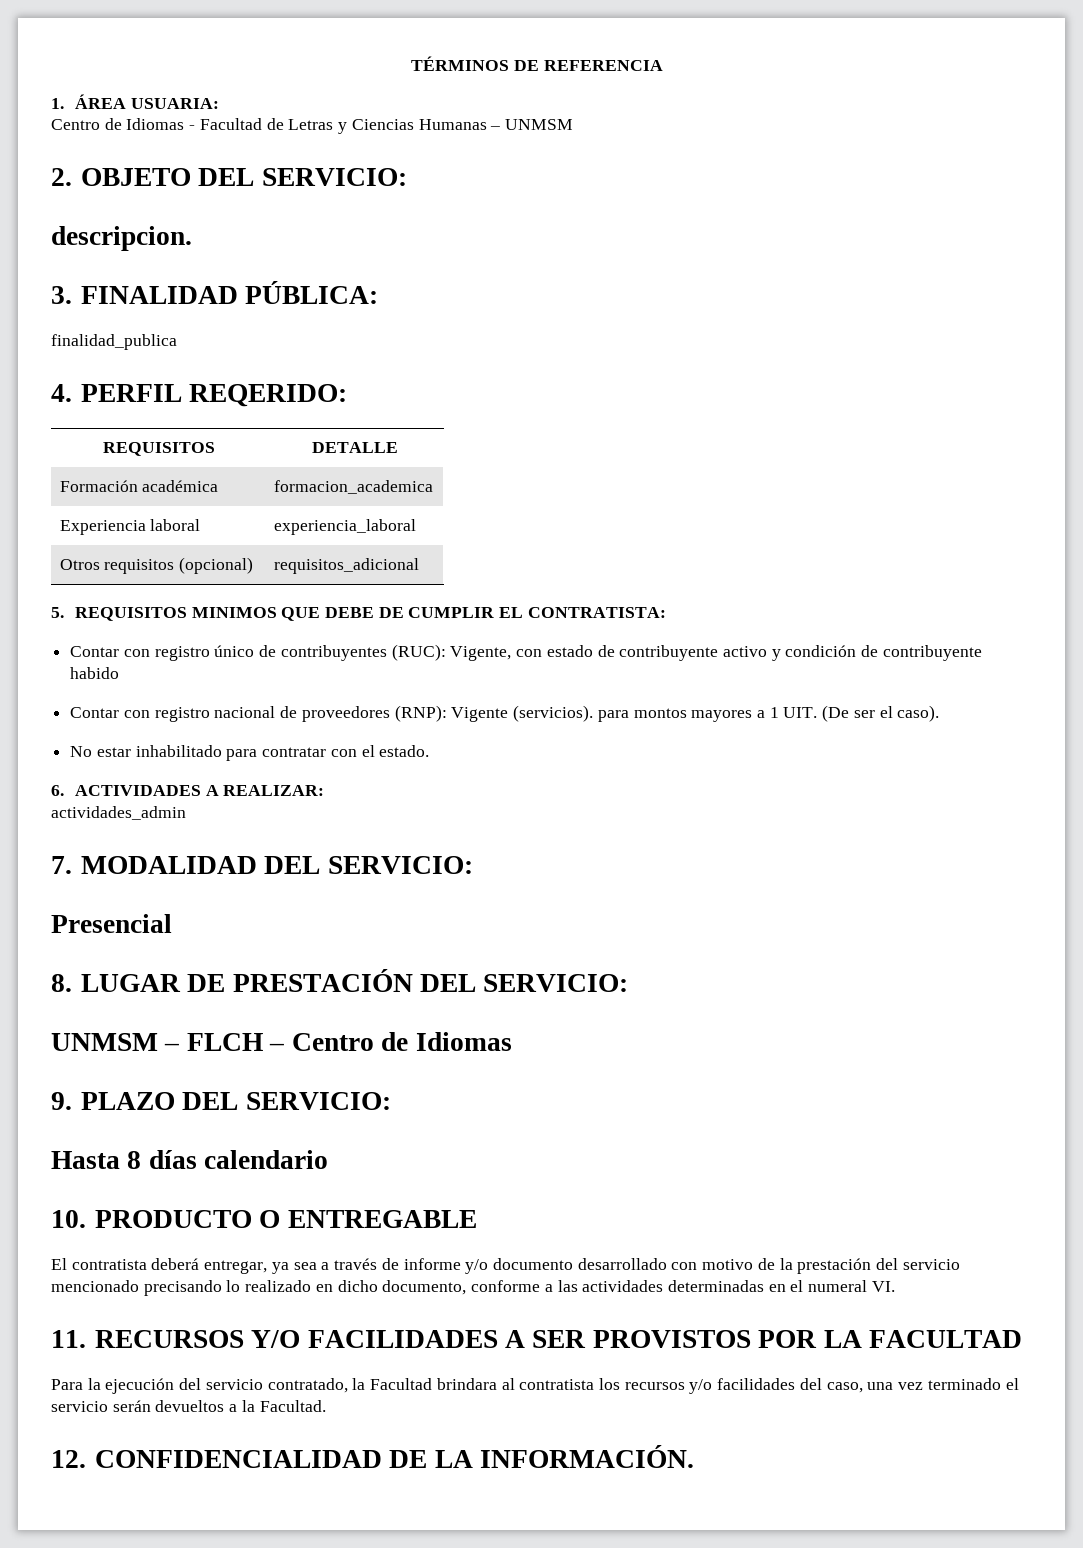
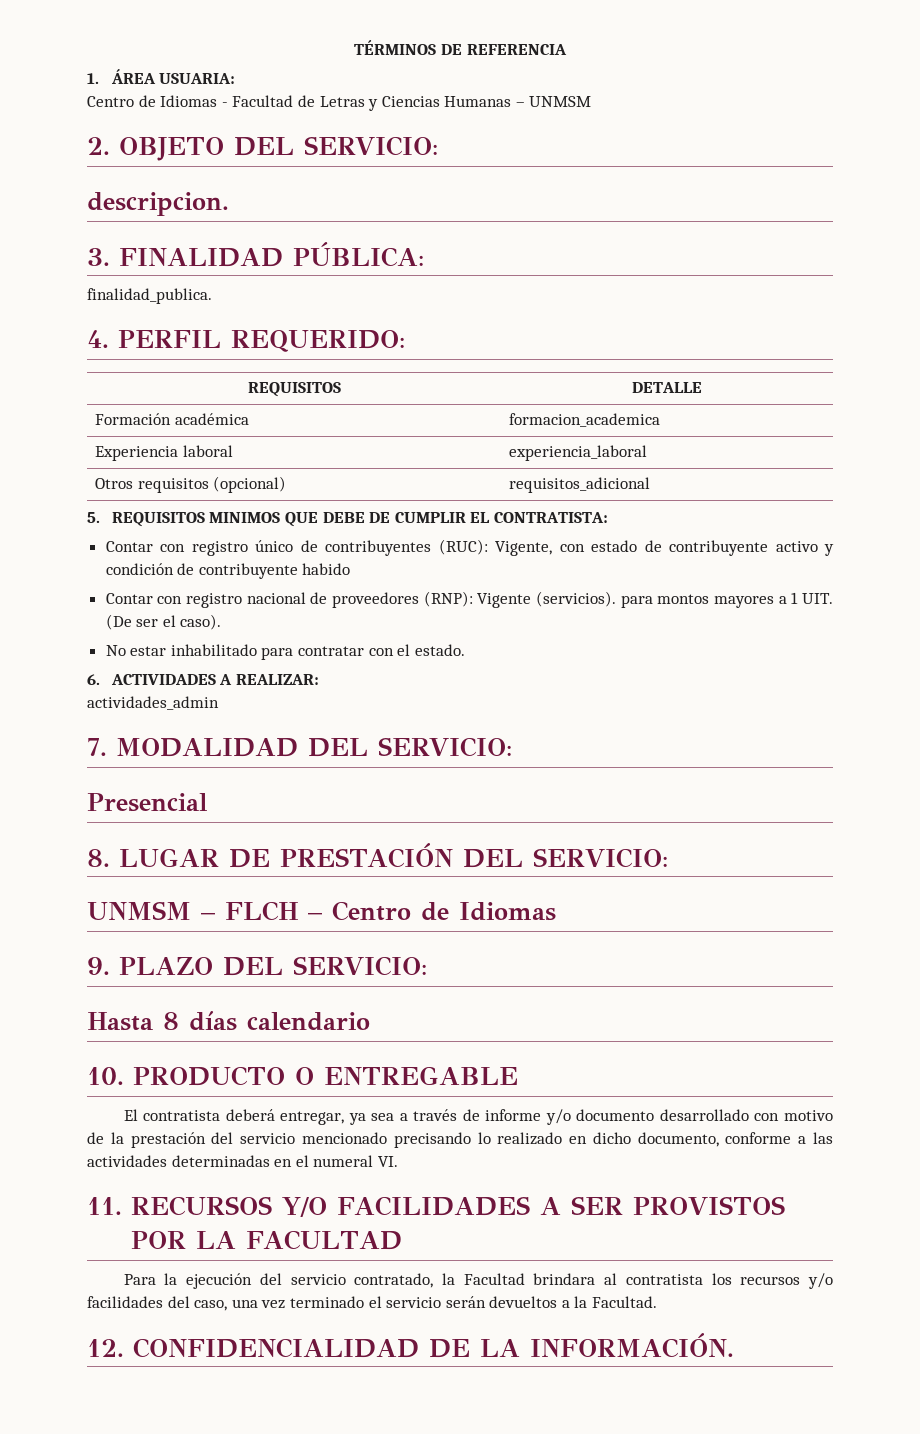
- finalidad_publica
+ finalidad_publica.
- 4. PERFIL REQERIDO:
+ 4. PERFIL REQUERIDO:

